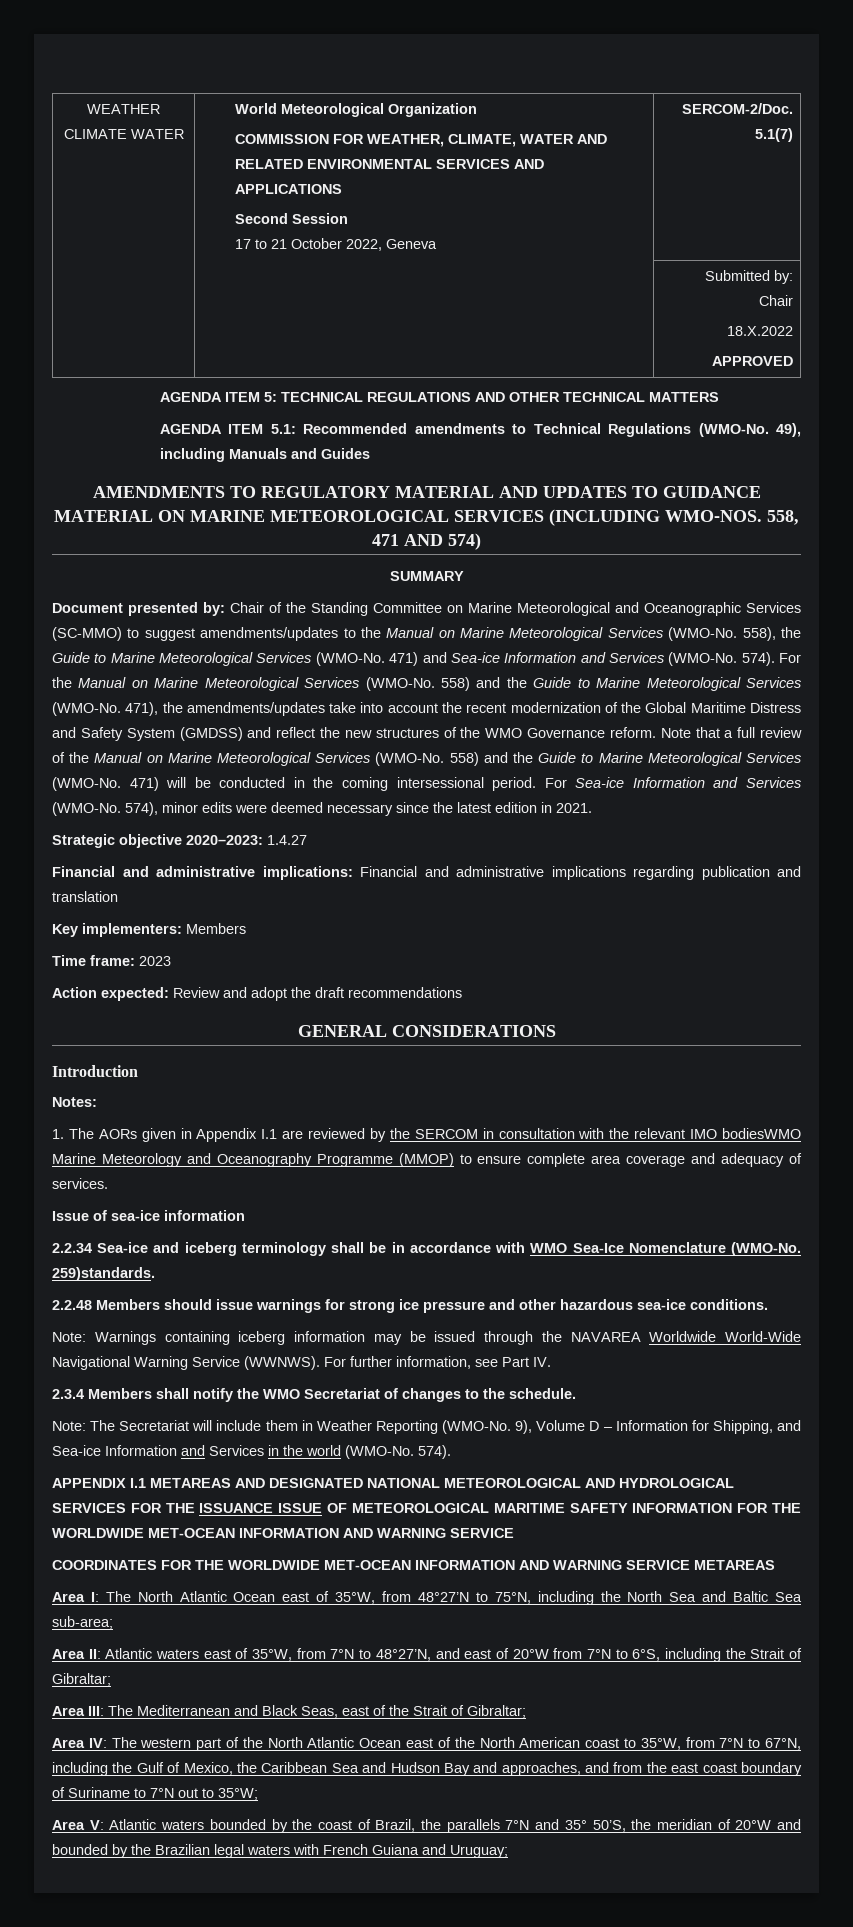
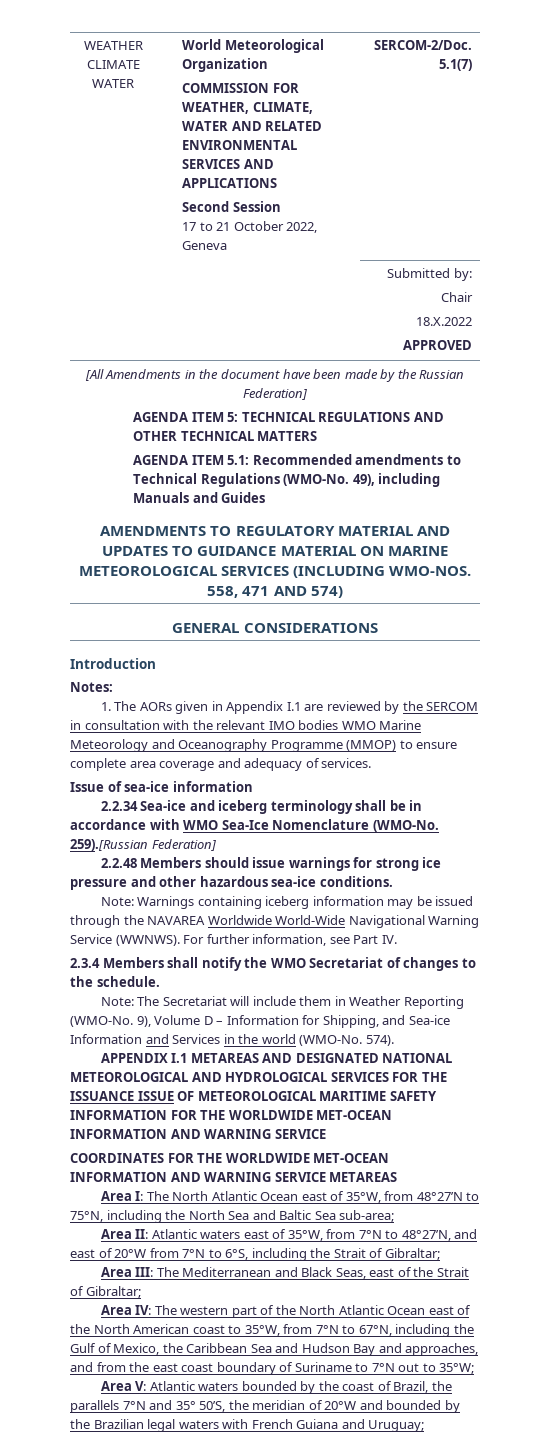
+ [All Amendments in the document have been made by the Russian Federation]
- SUMMARY
- Document presented by: Chair of the Standing Committee on Marine Meteorological and Oceanographic Services (SC-MMO) to suggest amendments/updates to the Manual on Marine Meteorological Services (WMO-No. 558), the Guide to Marine Meteorological Services (WMO-No. 471) and Sea-ice Information and Services (WMO-No. 574). For the Manual on Marine Meteorological Services (WMO-No. 558) and the Guide to Marine Meteorological Services (WMO-No. 471), the amendments/updates take into account the recent modernization of the Global Maritime Distress and Safety System (GMDSS) and reflect the new structures of the WMO Governance reform. Note that a full review of the Manual on Marine Meteorological Services (WMO-No. 558) and the Guide to Marine Meteorological Services (WMO-No. 471) will be conducted in the coming intersessional period. For Sea-ice Information and Services (WMO-No. 574), minor edits were deemed necessary since the latest edition in 2021.
- Strategic objective 2020–2023: 1.4.27
- Financial and administrative implications: Financial and administrative implications regarding publication and translation
- Key implementers: Members
- Time frame: 2023
- Action expected: Review and adopt the draft recommendations
- 1. The AORs given in Appendix I.1 are reviewed by the SERCOM in consultation with the relevant IMO bodiesWMO Marine Meteorology and Oceanography Programme (MMOP) to ensure complete area coverage and adequacy of services.
+ 1. The AORs given in Appendix I.1 are reviewed by the SERCOM in consultation with the relevant IMO bodies WMO Marine Meteorology and Oceanography Programme (MMOP) to ensure complete area coverage and adequacy of services.
- 259)standards.
+ 259).[Russian Federation]

